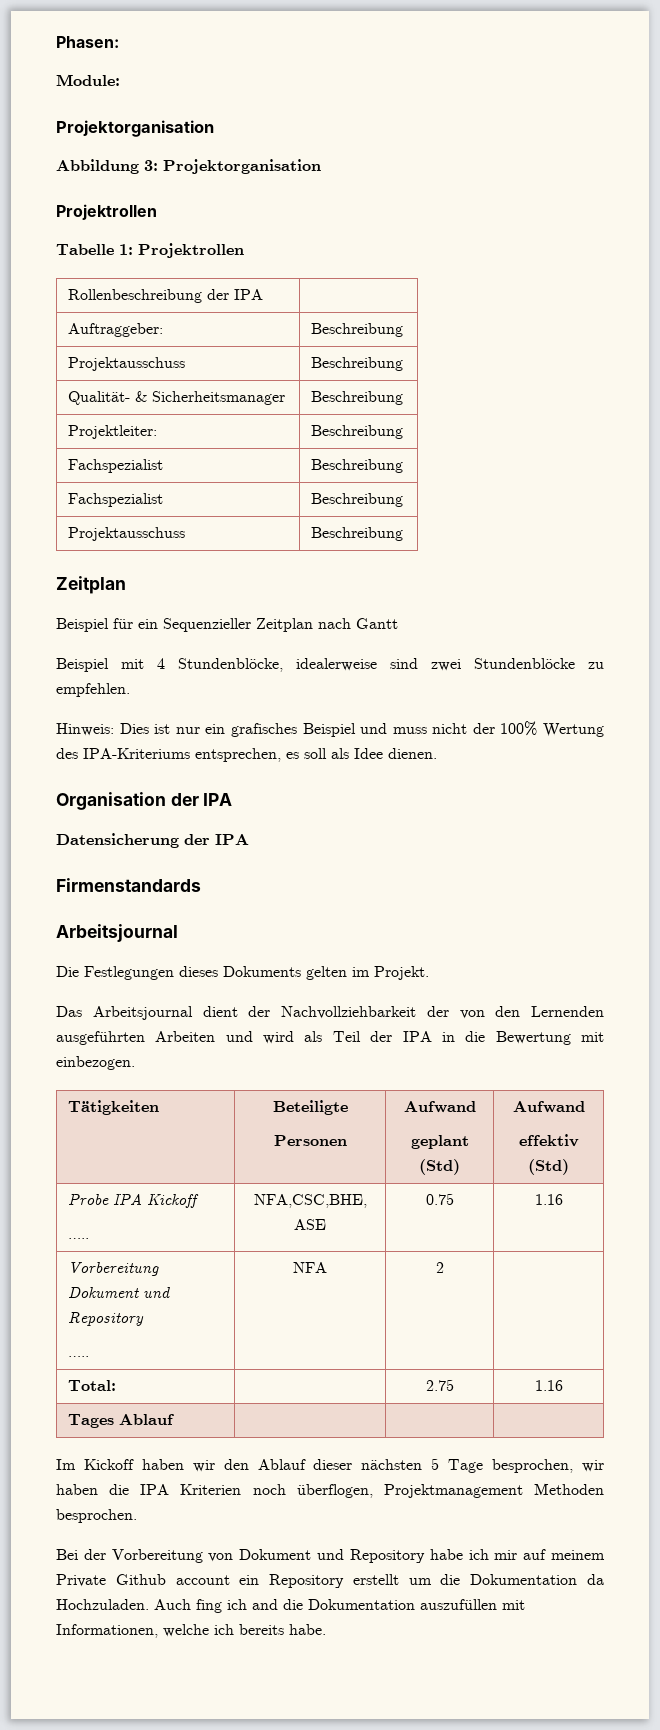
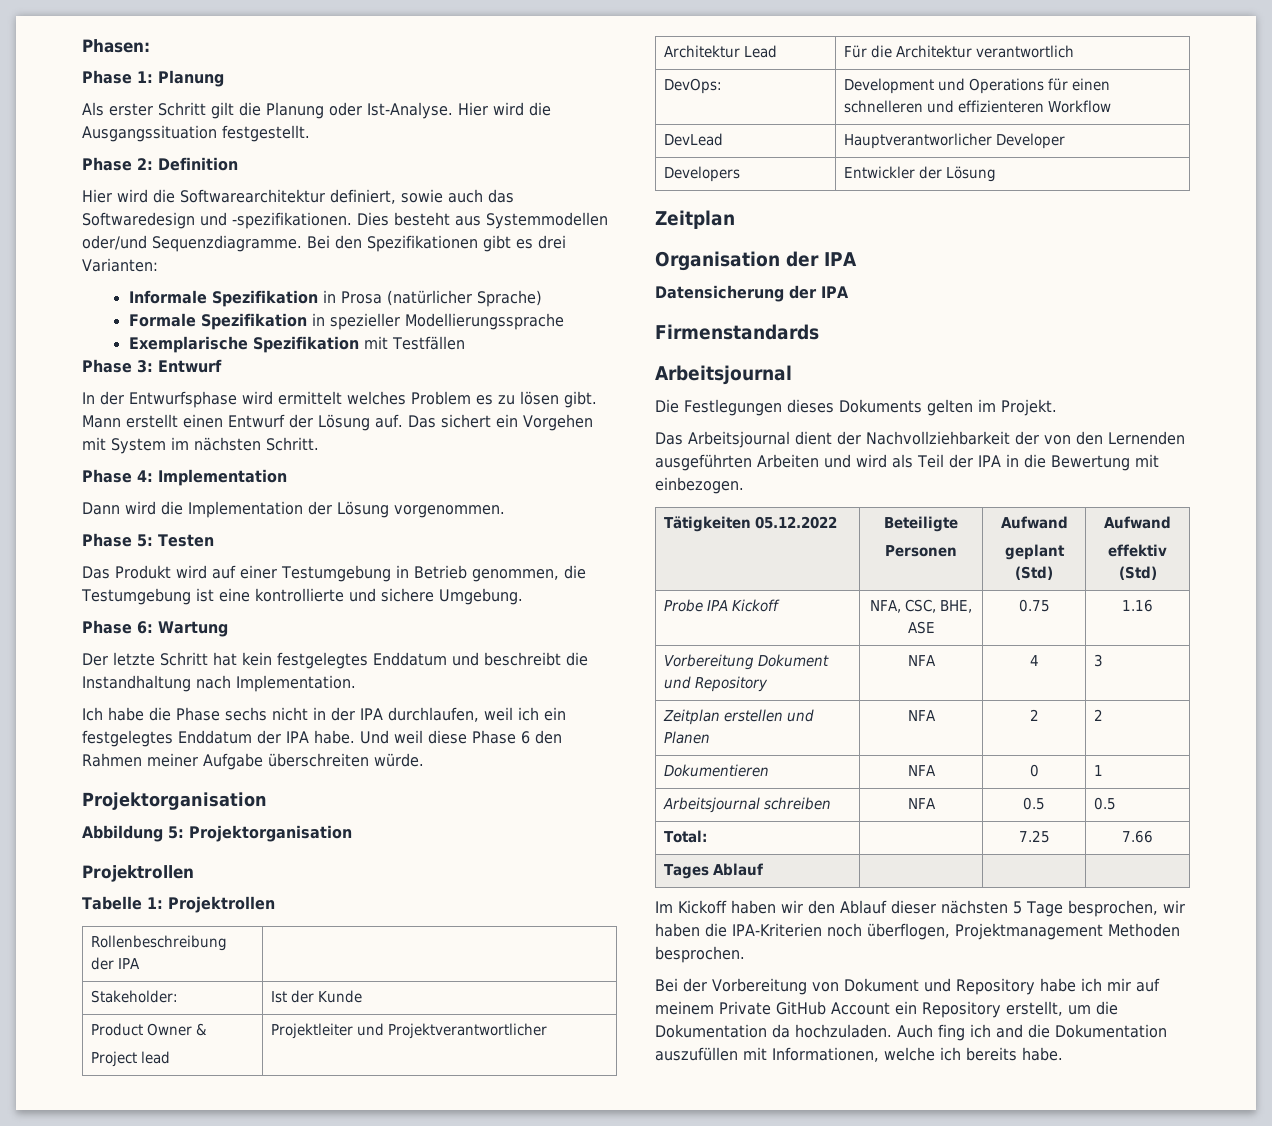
- Module:
+ Phase 1: Planung
+ Als erster Schritt gilt die Planung oder Ist-Analyse. Hier wird die Ausgangssituation festgestellt.
+ Phase 2: Definition
+ Hier wird die Softwarearchitektur definiert, sowie auch das Softwaredesign und -spezifikationen. Dies besteht aus Systemmodellen oder/und Sequenzdiagramme. Bei den Spezifikationen gibt es drei Varianten:
+ Informale Spezifikation in Prosa (natürlicher Sprache)
+ Formale Spezifikation in spezieller Modellierungssprache
+ Exemplarische Spezifikation mit Testfällen
+ Phase 3: Entwurf
+ In der Entwurfsphase wird ermittelt welches Problem es zu lösen gibt. Mann erstellt einen Entwurf der Lösung auf. Das sichert ein Vorgehen mit System im nächsten Schritt.
+ Phase 4: Implementation
+ Dann wird die Implementation der Lösung vorgenommen.
+ Phase 5: Testen
+ Das Produkt wird auf einer Testumgebung in Betrieb genommen, die Testumgebung ist eine kontrollierte und sichere Umgebung.
+ Phase 6: Wartung
+ Der letzte Schritt hat kein festgelegtes Enddatum und beschreibt die Instandhaltung nach Implementation.
+ Ich habe die Phase sechs nicht in der IPA durchlaufen, weil ich ein festgelegtes Enddatum der IPA habe. Und weil diese Phase 6 den Rahmen meiner Aufgabe überschreiten würde.
- Abbildung 3: Projektorganisation
+ Abbildung 5: Projektorganisation
- Auftraggeber: | Beschreibung
- Projektausschuss | Beschreibung
- Qualität- & Sicherheitsmanager | Beschreibung
- Projektleiter: | Beschreibung
- Fachspezialist | Beschreibung
- Fachspezialist | Beschreibung
- Projektausschuss | Beschreibung
+ Stakeholder: | Ist der Kunde
+ Product Owner &
+ Project lead | Projektleiter und Projektverantwortlicher
+ Architektur Lead | Für die Architektur verantwortlich
+ DevOps: | Development und Operations für einen schnelleren und effizienteren Workflow
+ DevLead | Hauptverantworlicher Developer
+ Developers | Entwickler der Lösung
  Zeitplan
- Beispiel für ein Sequenzieller Zeitplan nach Gantt
- Beispiel mit 4 Stundenblöcke, idealerweise sind zwei Stundenblöcke zu empfehlen.
- Hinweis: Dies ist nur ein grafisches Beispiel und muss nicht der 100% Wertung des IPA-Kriteriums entsprechen, es soll als Idee dienen.
- Tätigkeiten | Beteiligte
+ Tätigkeiten 05.12.2022 | Beteiligte
- Probe IPA Kickoff
- ….. | NFA,CSC,BHE, ASE | 0.75 | 1.16
+ Probe IPA Kickoff | NFA, CSC, BHE, ASE | 0.75 | 1.16
- Vorbereitung Dokument und Repository
- ….. | NFA | 2 |
+ Vorbereitung Dokument und Repository | NFA | 4 | 3
+ Zeitplan erstellen und Planen | NFA | 2 | 2
+ Dokumentieren | NFA | 0 | 1
+ Arbeitsjournal schreiben | NFA | 0.5 | 0.5
- Total: | | 2.75 | 1.16
+ Total: | | 7.25 | 7.66
- Im Kickoff haben wir den Ablauf dieser nächsten 5 Tage besprochen, wir haben die IPA Kriterien noch überflogen, Projektmanagement Methoden besprochen.
+ Im Kickoff haben wir den Ablauf dieser nächsten 5 Tage besprochen, wir haben die IPA-Kriterien noch überflogen, Projektmanagement Methoden besprochen.
- Bei der Vorbereitung von Dokument und Repository habe ich mir auf meinem Private Github account ein Repository erstellt um die Dokumentation da Hochzuladen.
+ Bei der Vorbereitung von Dokument und Repository habe ich mir auf meinem Private GitHub Account ein Repository erstellt, um die Dokumentation da hochzuladen.

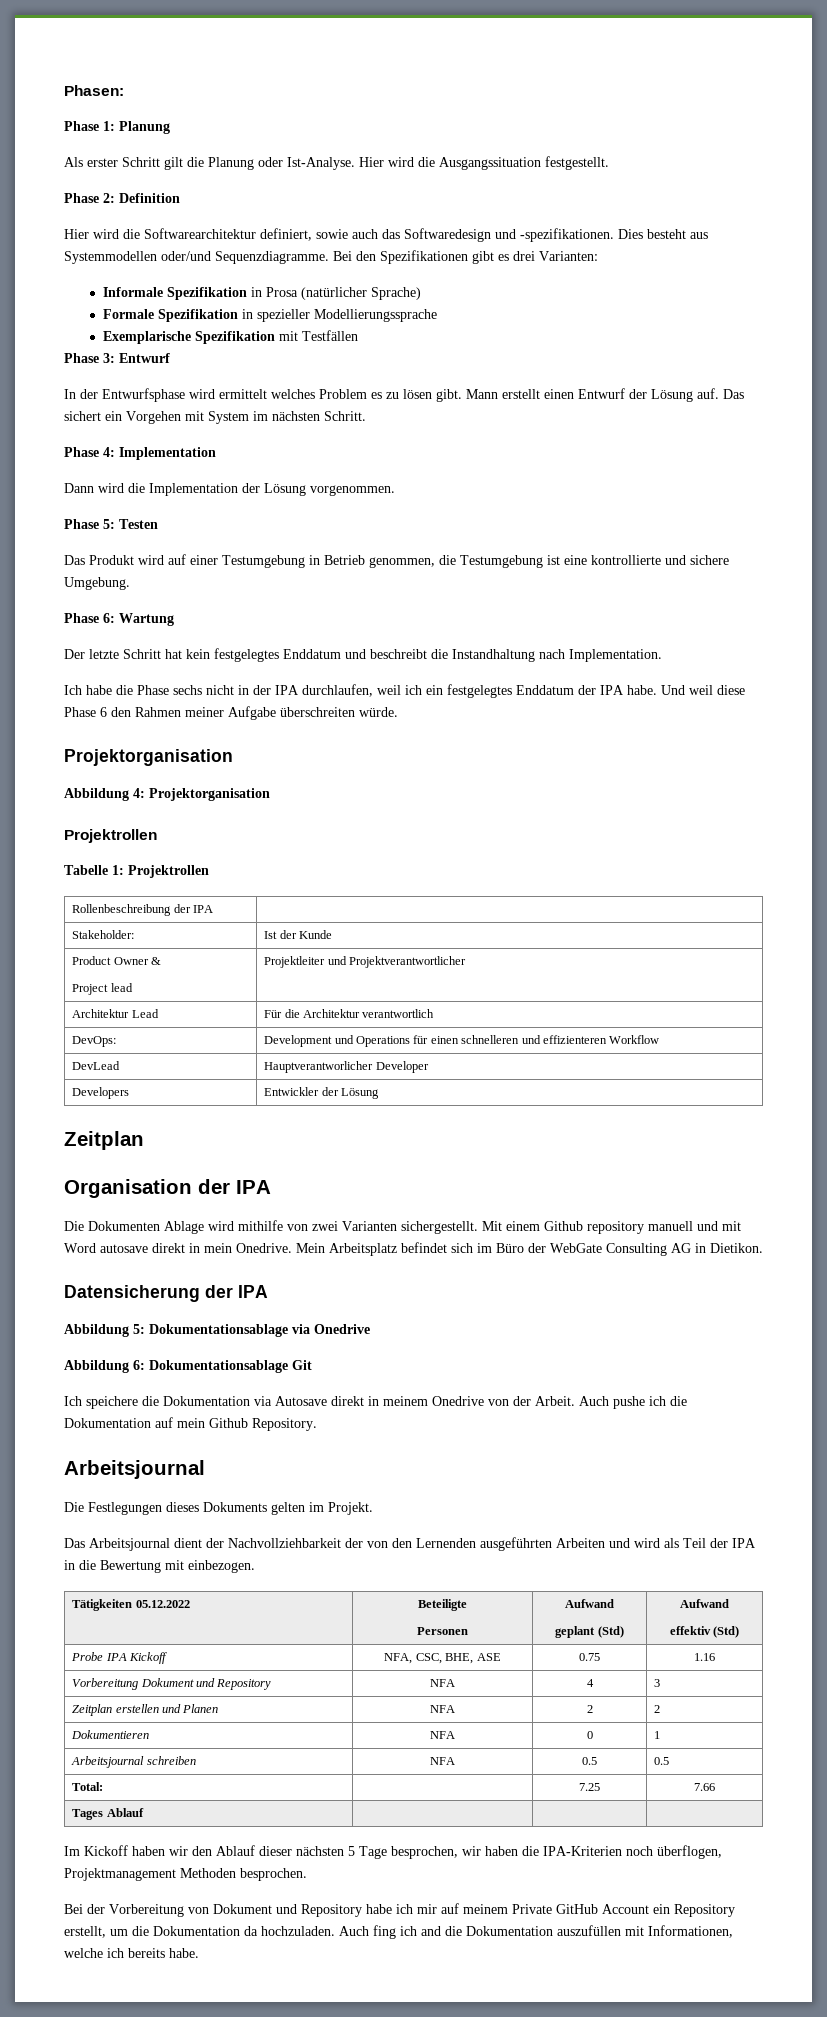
- Abbildung 5: Projektorganisation
+ Abbildung 4: Projektorganisation
+ Die Dokumenten Ablage wird mithilfe von zwei Varianten sichergestellt. Mit einem Github repository manuell und mit Word autosave direkt in mein Onedrive. Mein Arbeitsplatz befindet sich im Büro der WebGate Consulting AG in Dietikon.
  Datensicherung der IPA
- Firmenstandards
+ Abbildung 5: Dokumentationsablage via Onedrive
+ Abbildung 6: Dokumentationsablage Git
+ Ich speichere die Dokumentation via Autosave direkt in meinem Onedrive von der Arbeit. Auch pushe ich die Dokumentation auf mein Github Repository.

